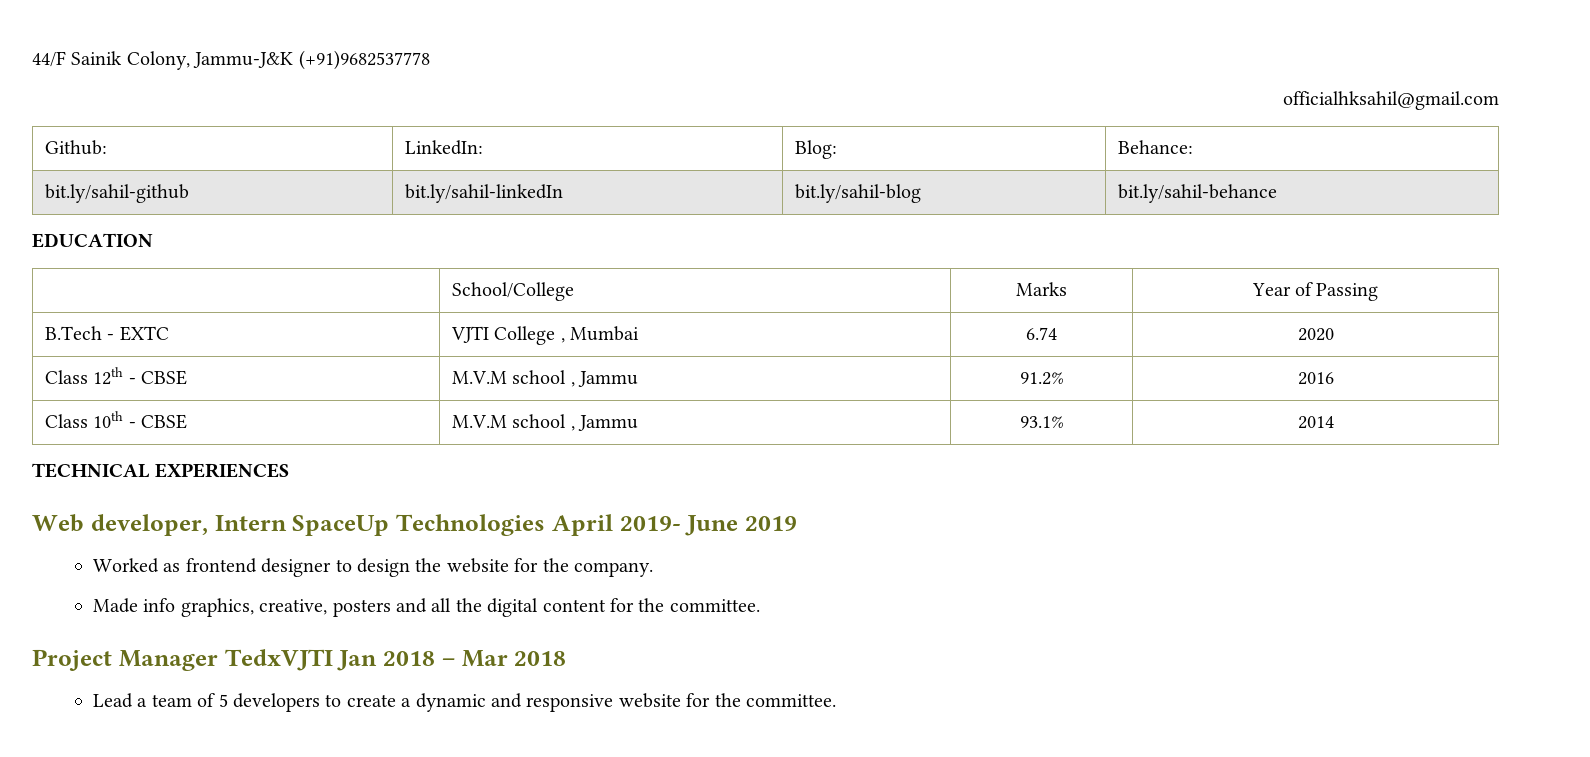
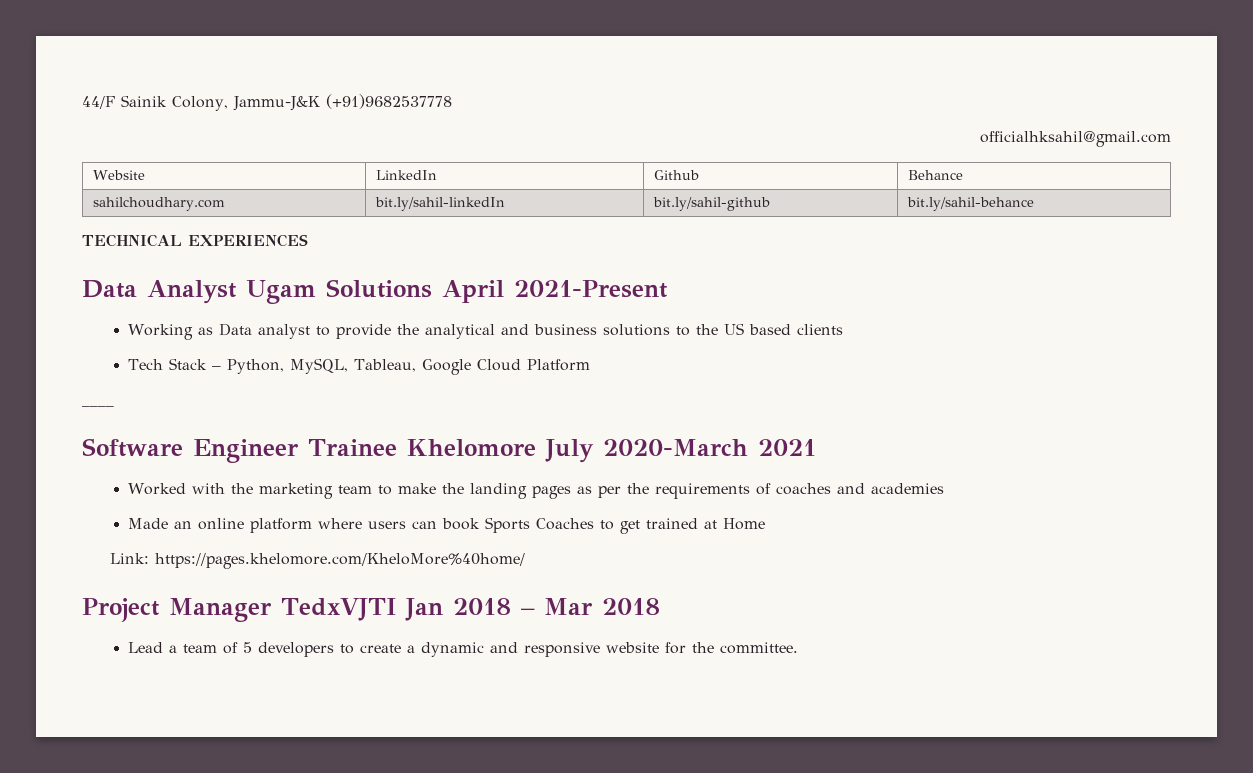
- Github: | LinkedIn: | Blog: | Behance:
- bit.ly/sahil-github | bit.ly/sahil-linkedIn | bit.ly/sahil-blog | bit.ly/sahil-behance
+ Website | LinkedIn | Github | Behance
+ sahilchoudhary.com | bit.ly/sahil-linkedIn | bit.ly/sahil-github | bit.ly/sahil-behance
- EDUCATION
- | School/College | Marks | Year of Passing
- B.Tech - EXTC | VJTI College , Mumbai | 6.74 | 2020
- Class 12th - CBSE | M.V.M school , Jammu | 91.2% | 2016
- Class 10th - CBSE | M.V.M school , Jammu | 93.1% | 2014
  TECHNICAL EXPERIENCES
- Web developer, Intern SpaceUp Technologies April 2019- June 2019
- Worked as frontend designer to design the website for the company.
- Made info graphics, creative, posters and all the digital content for the committee.
+ Data Analyst Ugam Solutions April 2021-Present
+ Working as Data analyst to provide the analytical and business solutions to the US based clients
+ Tech Stack – Python, MySQL, Tableau, Google Cloud Platform
+ ____
+ Software Engineer Trainee Khelomore July 2020-March 2021
+ Worked with the marketing team to make the landing pages as per the requirements of coaches and academies
+ Made an online platform where users can book Sports Coaches to get trained at Home
+ Link: https://pages.khelomore.com/KheloMore%40home/

